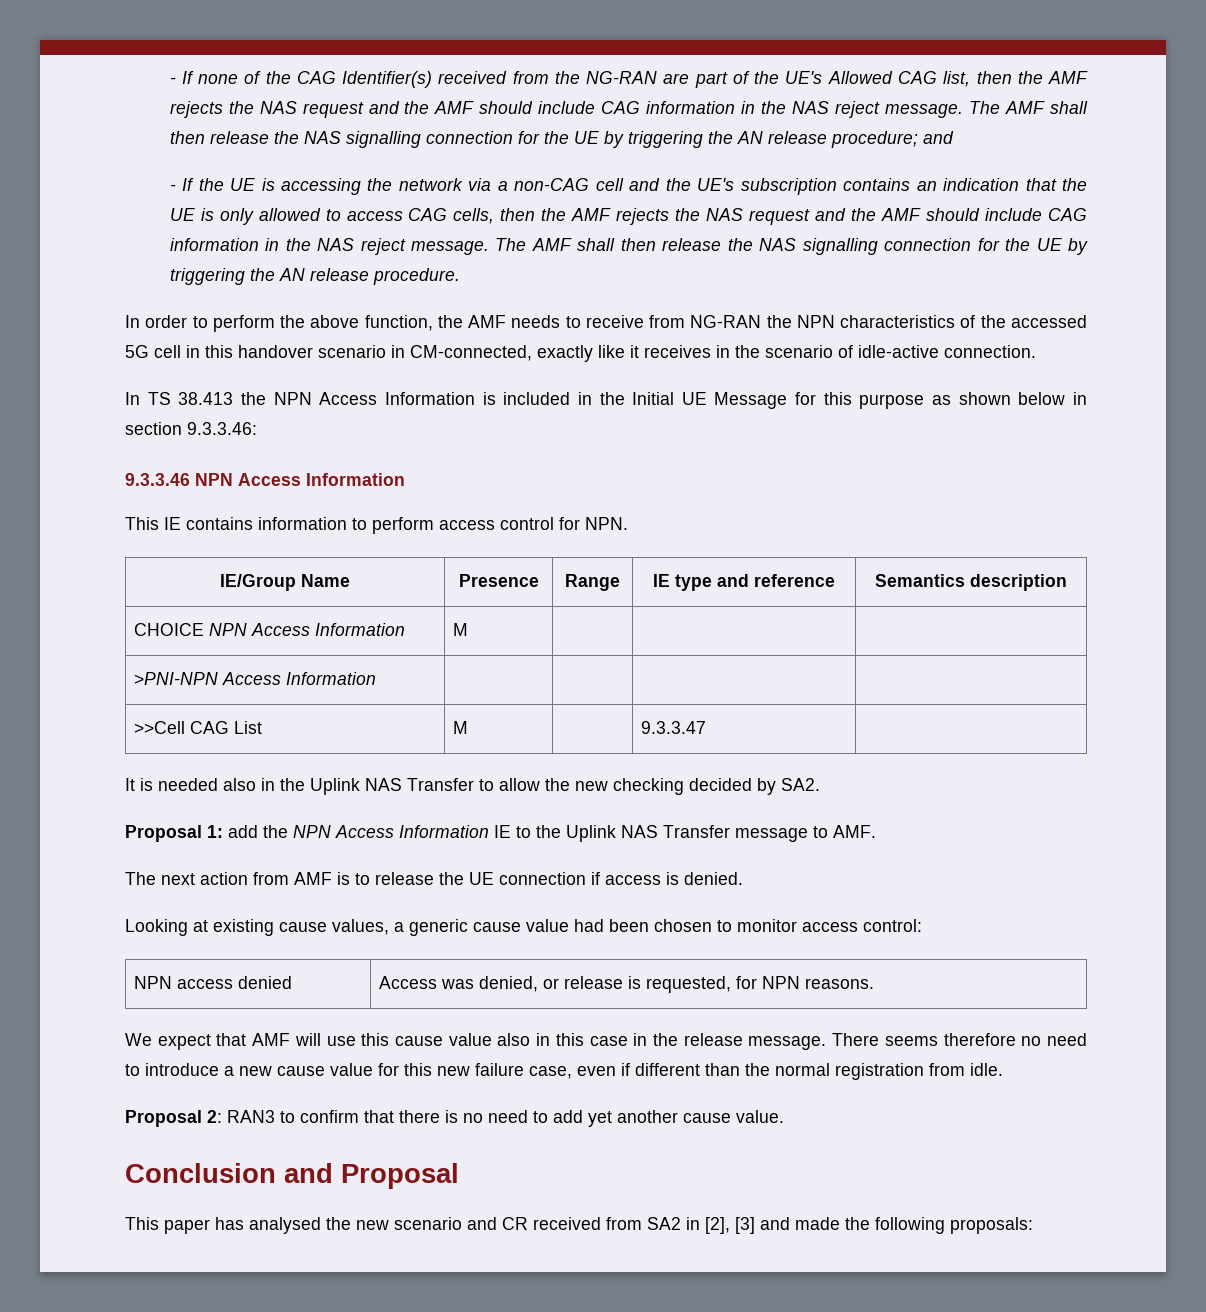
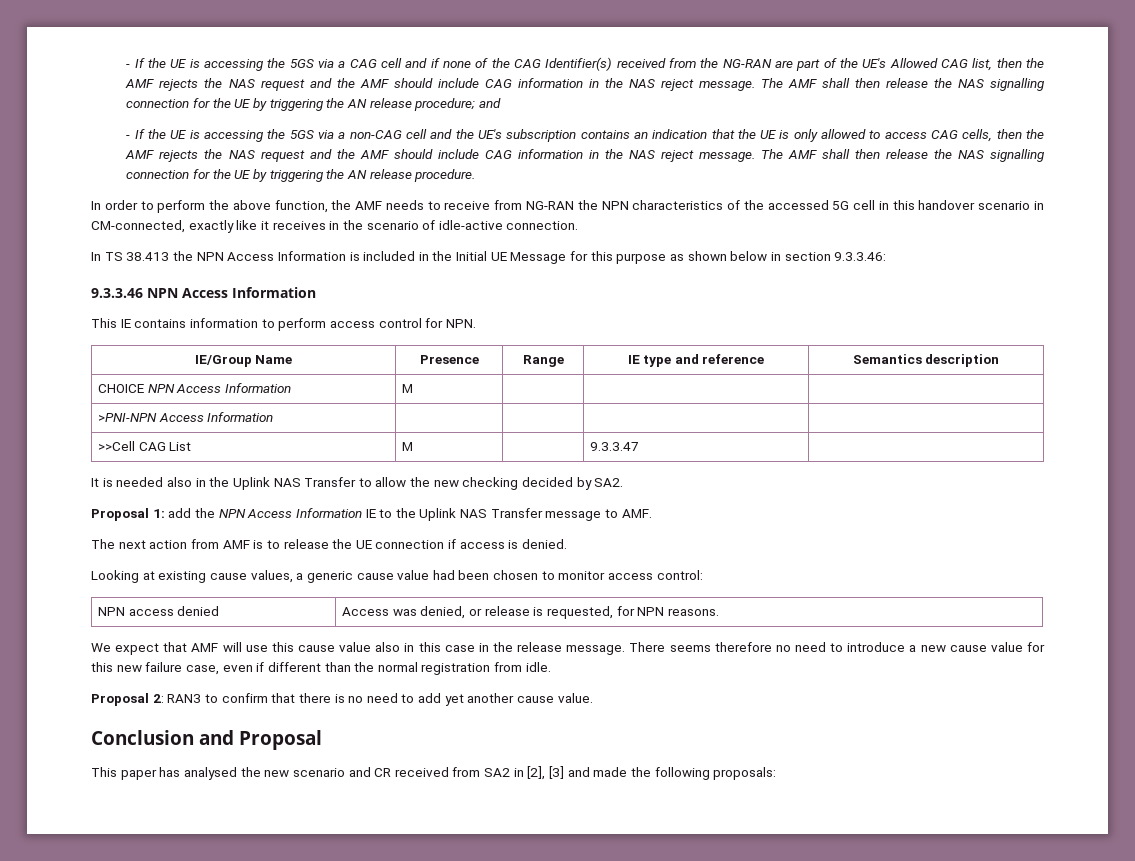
- - If none of the CAG Identifier(s) received from the NG-RAN are part of the UE's Allowed CAG list, then the AMF rejects the NAS request and the AMF should include CAG information in the NAS reject message.
+ - If the UE is accessing the 5GS via a CAG cell and if none of the CAG Identifier(s) received from the NG-RAN are part of the UE's Allowed CAG list, then the AMF rejects the NAS request and the AMF should include CAG information in the NAS reject message.
- - If the UE is accessing the network via a non-CAG cell and the UE's subscription contains an indication that the UE is only allowed to access CAG cells, then the AMF rejects the NAS request and the AMF should include CAG information in the NAS reject message.
+ - If the UE is accessing the 5GS via a non-CAG cell and the UE's subscription contains an indication that the UE is only allowed to access CAG cells, then the AMF rejects the NAS request and the AMF should include CAG information in the NAS reject message.

